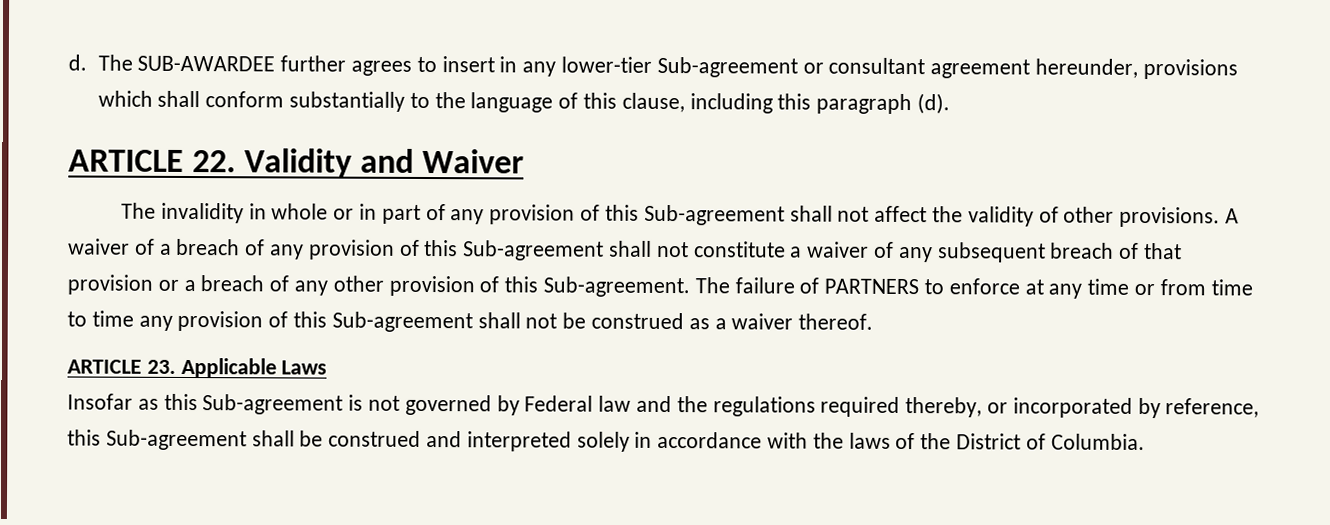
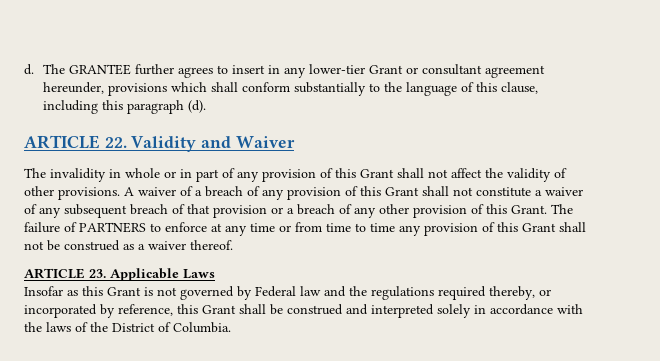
- The SUB-AWARDEE further agrees to insert in any lower-tier Sub-agreement or consultant agreement hereunder, provisions which shall conform substantially to the language of this clause, including this paragraph (d).
+ The GRANTEE further agrees to insert in any lower-tier Grant or consultant agreement hereunder, provisions which shall conform substantially to the language of this clause, including this paragraph (d).
- The invalidity in whole or in part of any provision of this Sub-agreement shall not affect the validity of other provisions.
+ The invalidity in whole or in part of any provision of this Grant shall not affect the validity of other provisions.
- A waiver of a breach of any provision of this Sub-agreement shall not constitute a waiver of any subsequent breach of that provision or a breach of any other provision of this Sub-agreement.
+ A waiver of a breach of any provision of this Grant shall not constitute a waiver of any subsequent breach of that provision or a breach of any other provision of this Grant.
- The failure of PARTNERS to enforce at any time or from time to time any provision of this Sub-agreement shall not be construed as a waiver thereof.
+ The failure of PARTNERS to enforce at any time or from time to time any provision of this Grant shall not be construed as a waiver thereof.
- Insofar as this Sub-agreement is not governed by Federal law and the regulations required thereby, or incorporated by reference, this Sub-agreement shall be construed and interpreted solely in accordance with the laws of the District of Columbia.
+ Insofar as this Grant is not governed by Federal law and the regulations required thereby, or incorporated by reference, this Grant shall be construed and interpreted solely in accordance with the laws of the District of Columbia.

